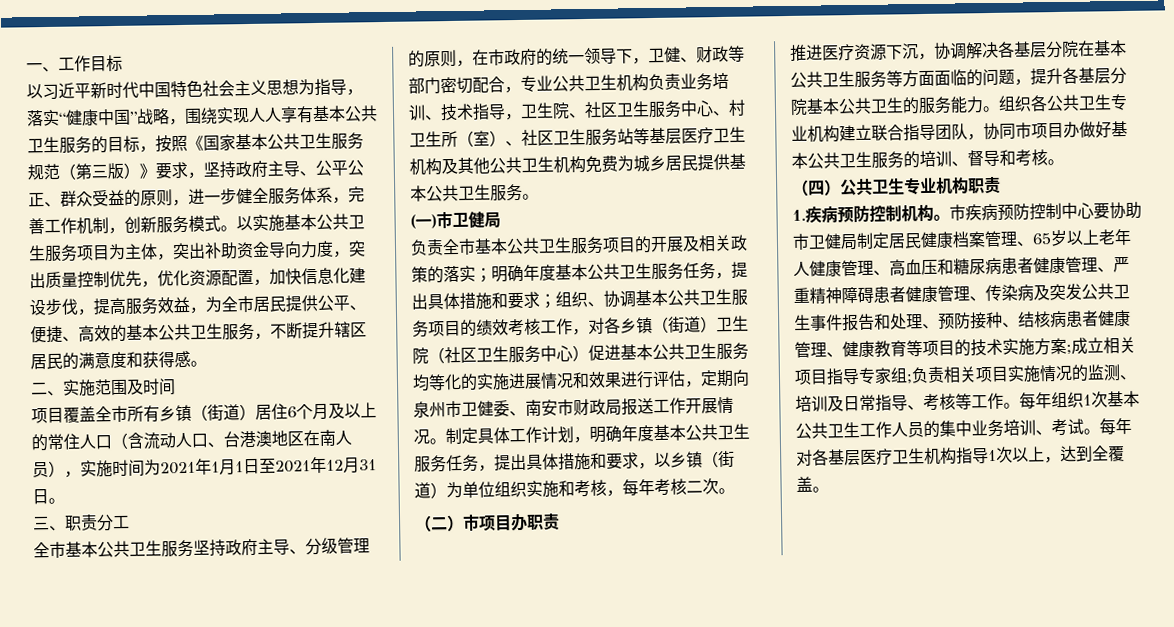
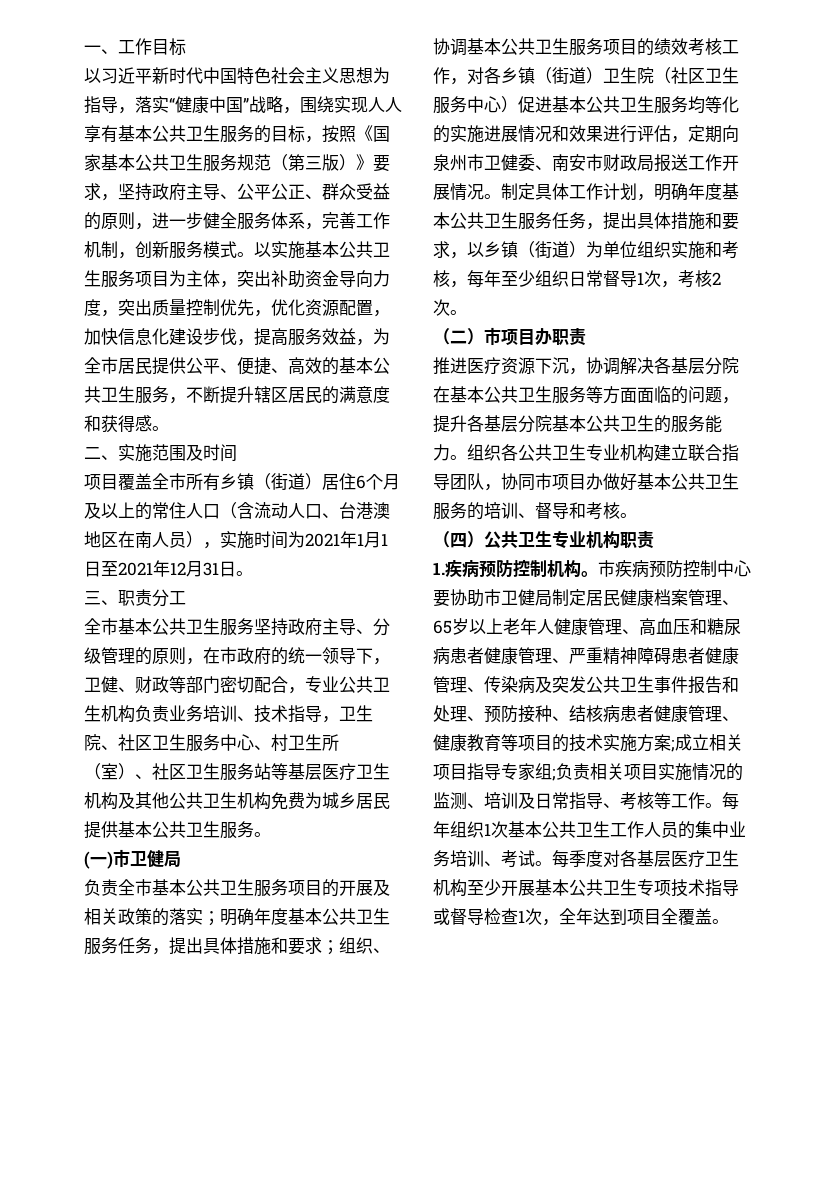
- 制定具体工作计划，明确年度基本公共卫生服务任务，提出具体措施和要求，以乡镇（街道）为单位组织实施和考核，每年考核二次。
+ 制定具体工作计划，明确年度基本公共卫生服务任务，提出具体措施和要求，以乡镇（街道）为单位组织实施和考核，每年至少组织日常督导1次，考核2次。
- 每年对各基层医疗卫生机构指导1次以上，达到全覆盖。
+ 每季度对各基层医疗卫生机构至少开展基本公共卫生专项技术指导或督导检查1次，全年达到项目全覆盖。

